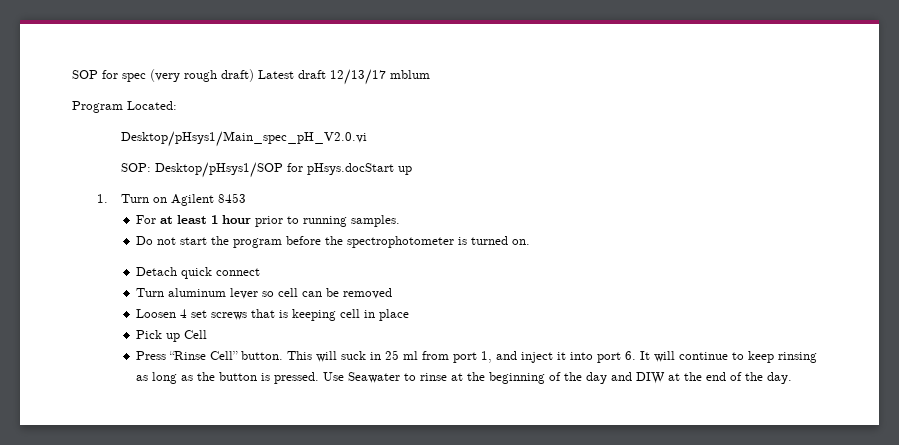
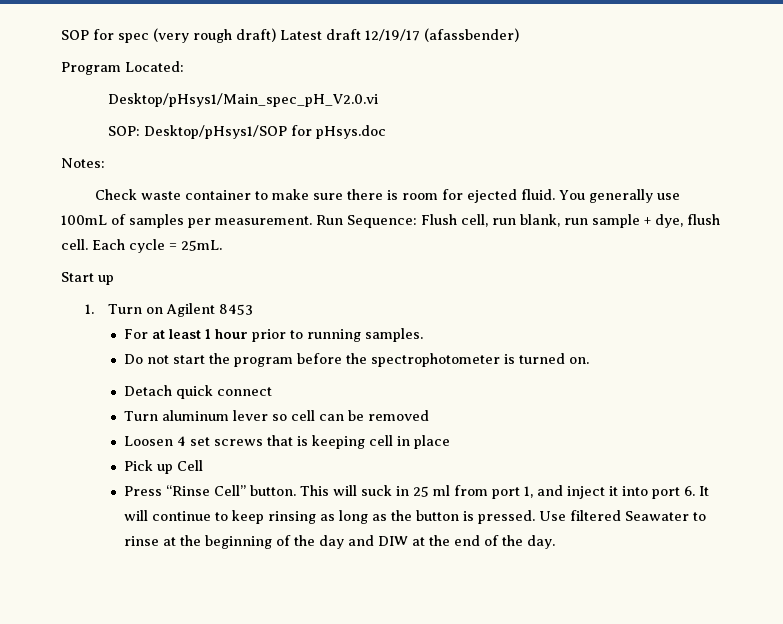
- SOP for spec (very rough draft) Latest draft 12/13/17 mblum
+ SOP for spec (very rough draft) Latest draft 12/19/17 (afassbender)
- SOP: Desktop/pHsys1/SOP for pHsys.docStart up
+ SOP: Desktop/pHsys1/SOP for pHsys.doc
+ Notes:
+ Check waste container to make sure there is room for ejected fluid. You generally use 100mL of samples per measurement. Run Sequence: Flush cell, run blank, run sample + dye, flush cell. Each cycle = 25mL.
+ Start up
- Use Seawater to rinse at the beginning of the day and DIW at the end of the day.
+ Use filtered Seawater to rinse at the beginning of the day and DIW at the end of the day.

